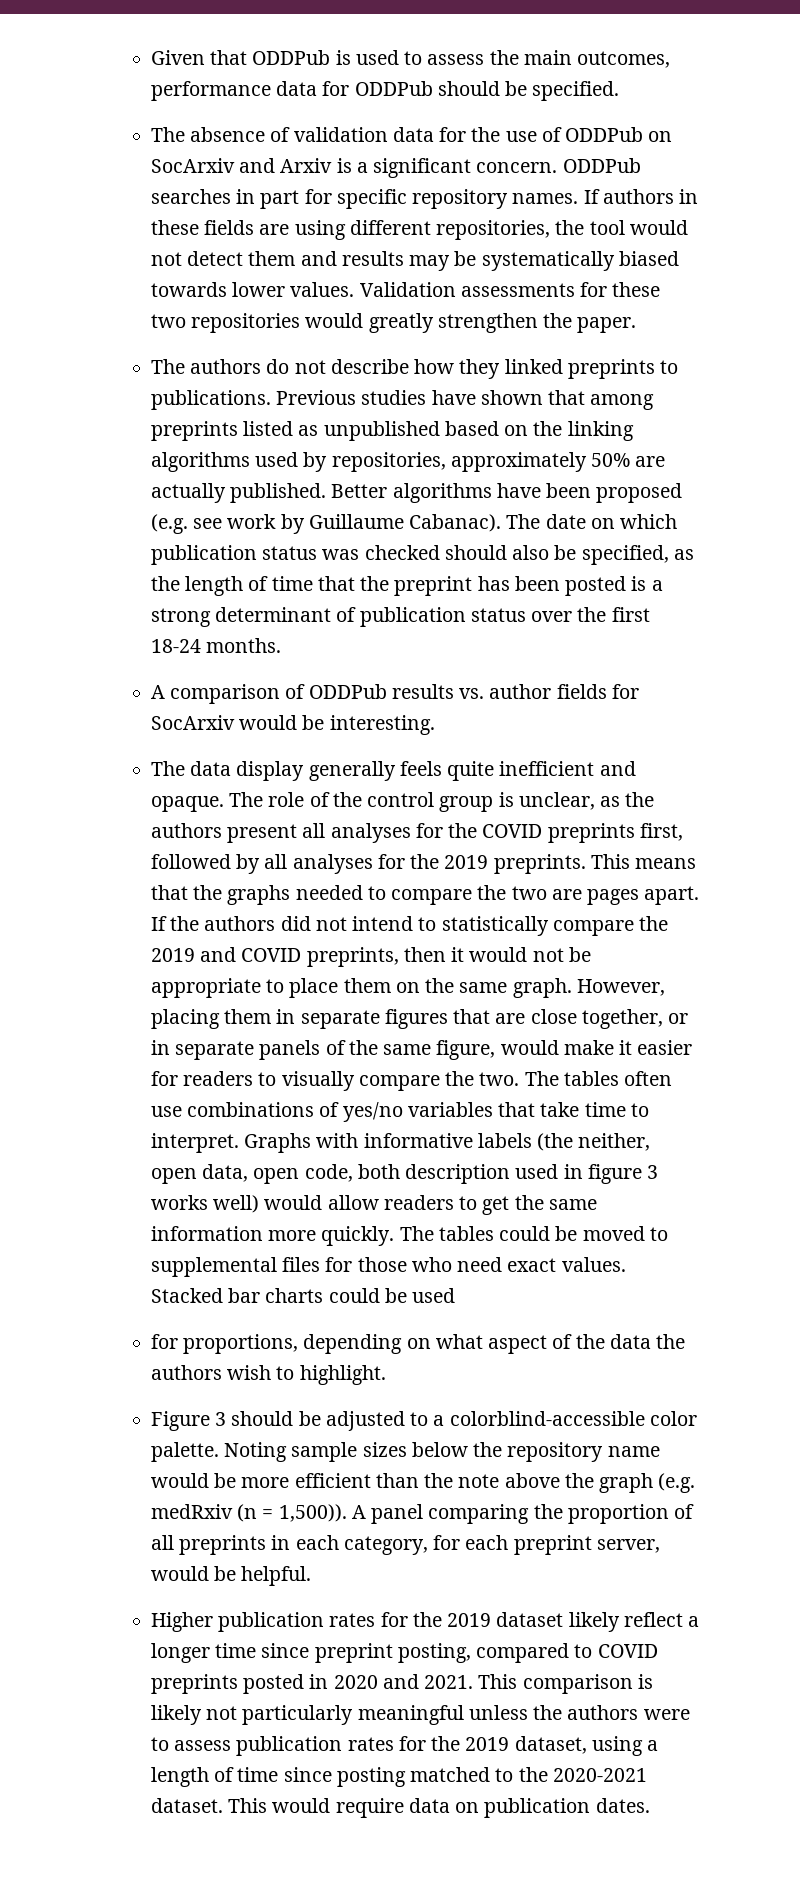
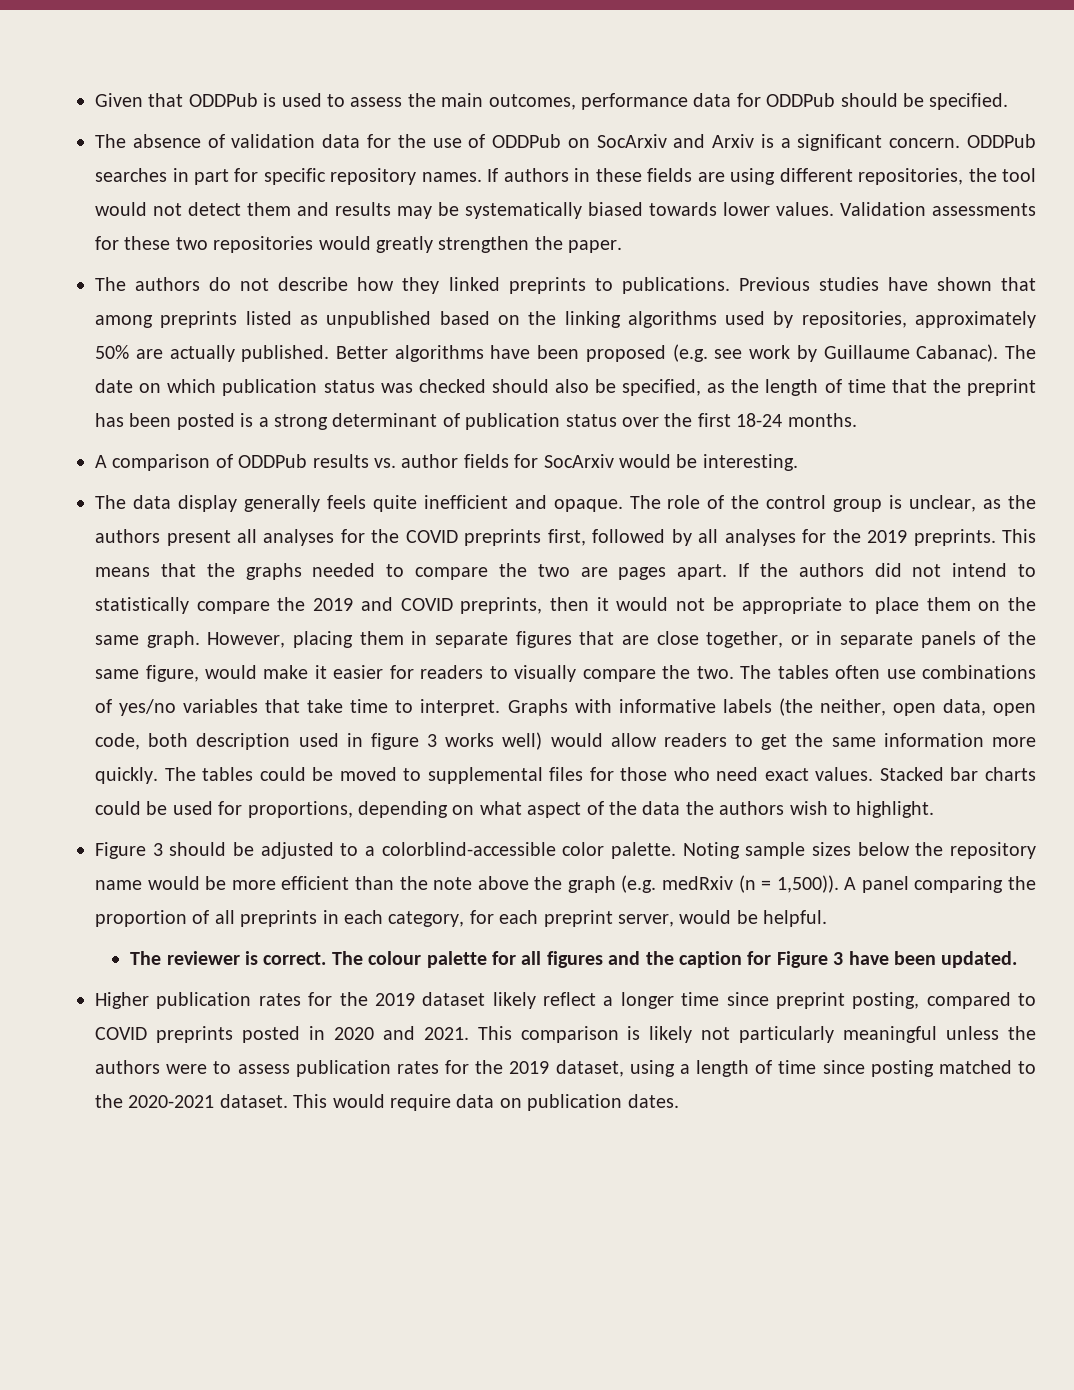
- Stacked bar charts could be used
- for proportions, depending on what aspect of the data the authors wish to highlight.
+ Stacked bar charts could be used for proportions, depending on what aspect of the data the authors wish to highlight.
+ The reviewer is correct. The colour palette for all figures and the caption for Figure 3 have been updated.

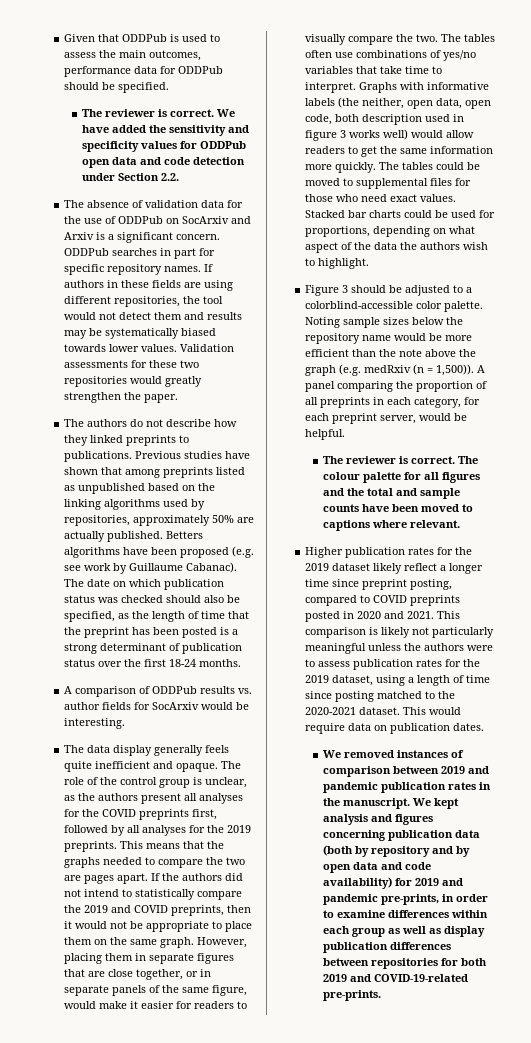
+ The reviewer is correct. We have added the sensitivity and specificity values for ODDPub open data and code detection under Section 2.2.
- Better algorithms have been proposed (e.g. see work by Guillaume Cabanac).
+ Betters algorithms have been proposed (e.g. see work by Guillaume Cabanac).
- The colour palette for all figures and the caption for Figure 3 have been updated.
+ The colour palette for all figures and the total and sample counts have been moved to captions where relevant.
+ We removed instances of comparison between 2019 and pandemic publication rates in the manuscript. We kept analysis and figures concerning publication data (both by repository and by open data and code availability) for 2019 and pandemic pre-prints, in order to examine differences within each group as well as display publication differences between repositories for both 2019 and COVID-19-related pre-prints.

